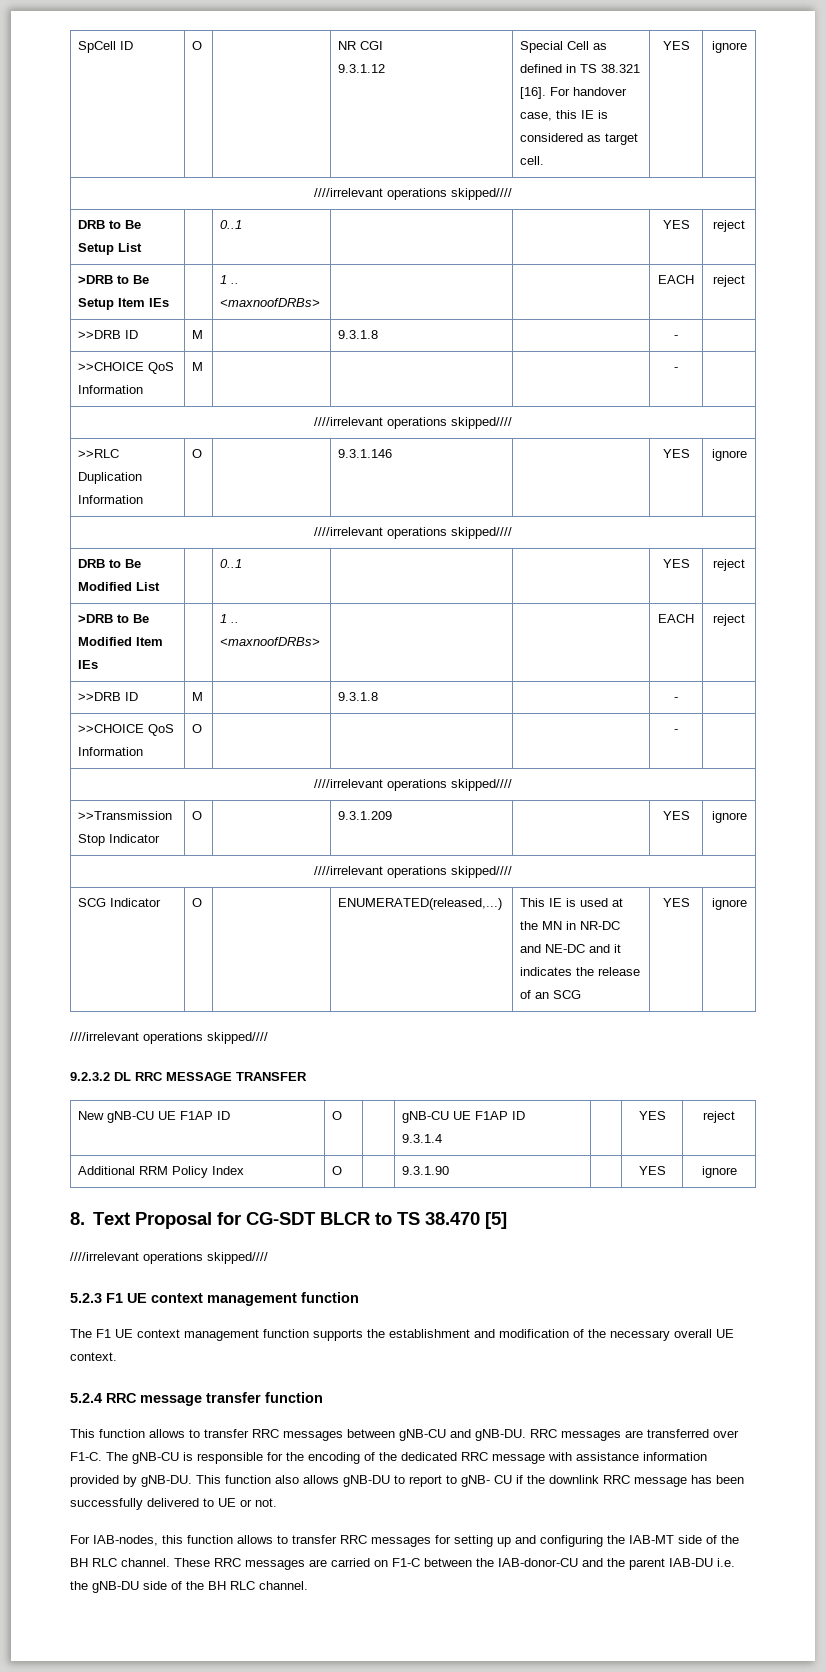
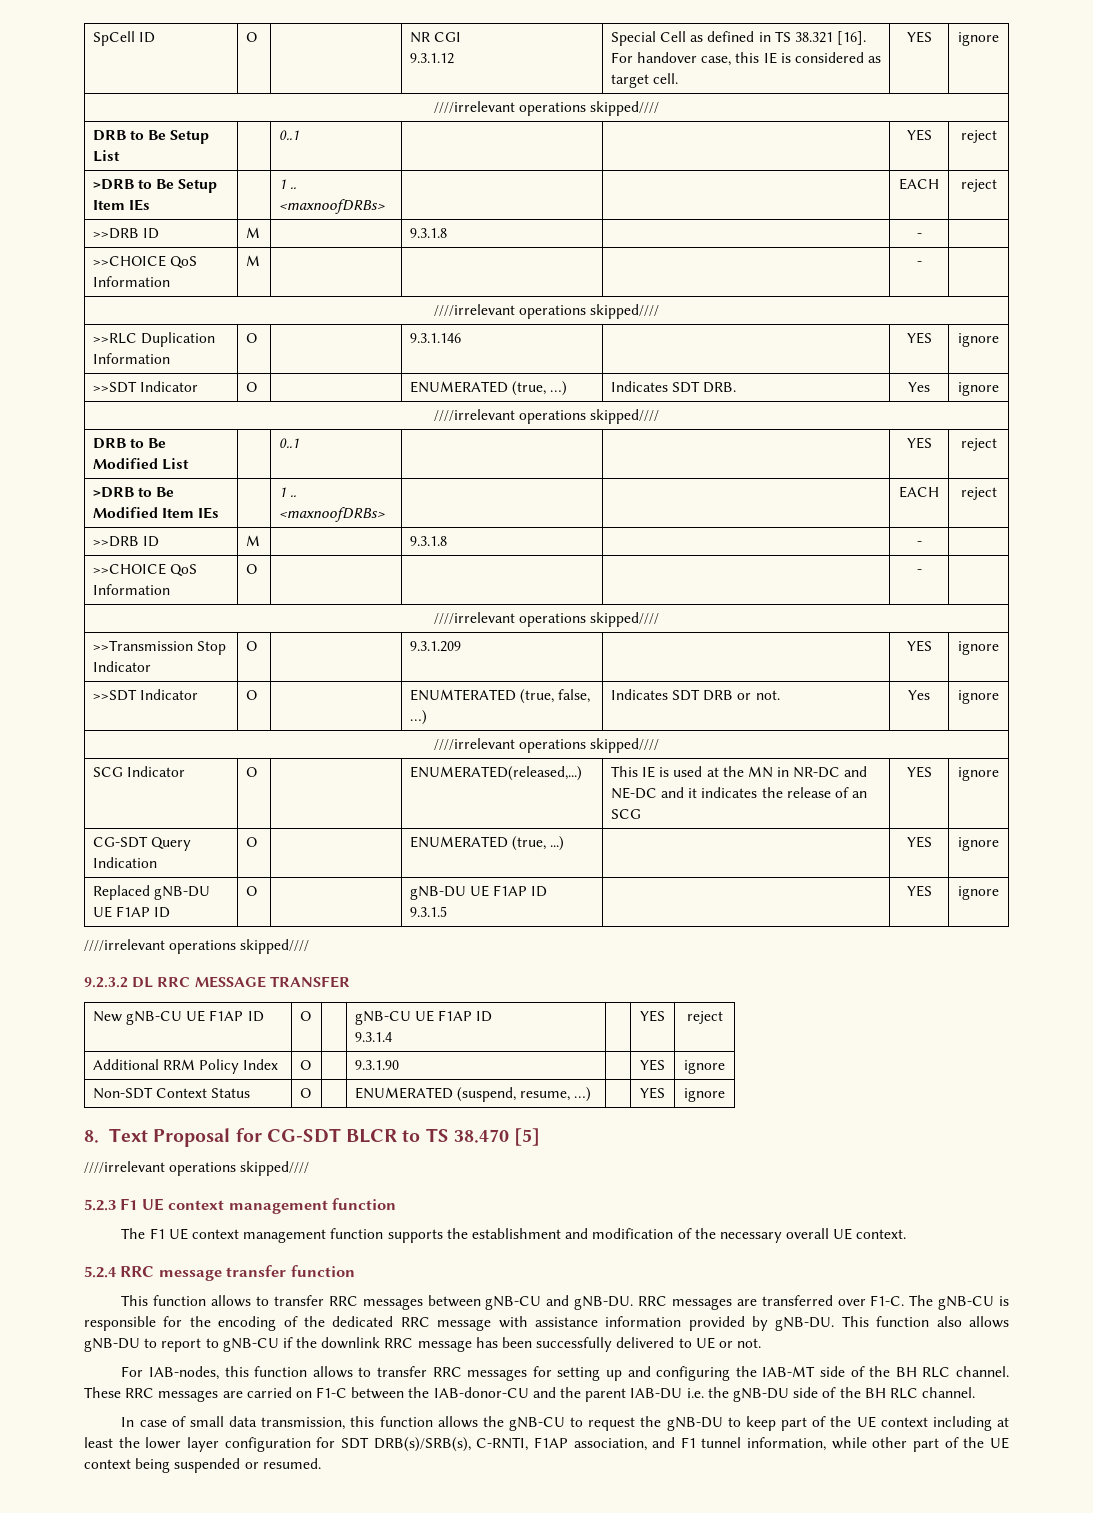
+ >>SDT Indicator | O | | ENUMERATED (true, …) | Indicates SDT DRB. | Yes | ignore
+ >>SDT Indicator | O | | ENUMTERATED (true, false, …) | Indicates SDT DRB or not. | Yes | ignore
+ CG-SDT Query Indication | O | | ENUMERATED (true, ...) | | YES | ignore
+ Replaced gNB-DU UE F1AP ID | O | | gNB-DU UE F1AP ID
+ 9.3.1.5 | | YES | ignore
+ Non-SDT Context Status | O | | ENUMERATED (suspend, resume, …) | | YES | ignore
- This function also allows gNB-DU to report to gNB- CU if the downlink RRC message has been successfully delivered to UE or not.
+ This function also allows gNB-DU to report to gNB-CU if the downlink RRC message has been successfully delivered to UE or not.
+ In case of small data transmission, this function allows the gNB-CU to request the gNB-DU to keep part of the UE context including at least the lower layer configuration for SDT DRB(s)/SRB(s), C-RNTI, F1AP association, and F1 tunnel information, while other part of the UE context being suspended or resumed.

